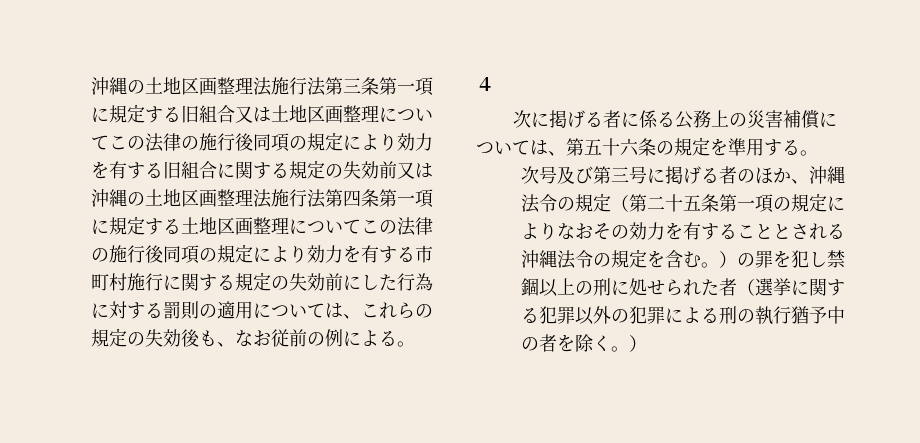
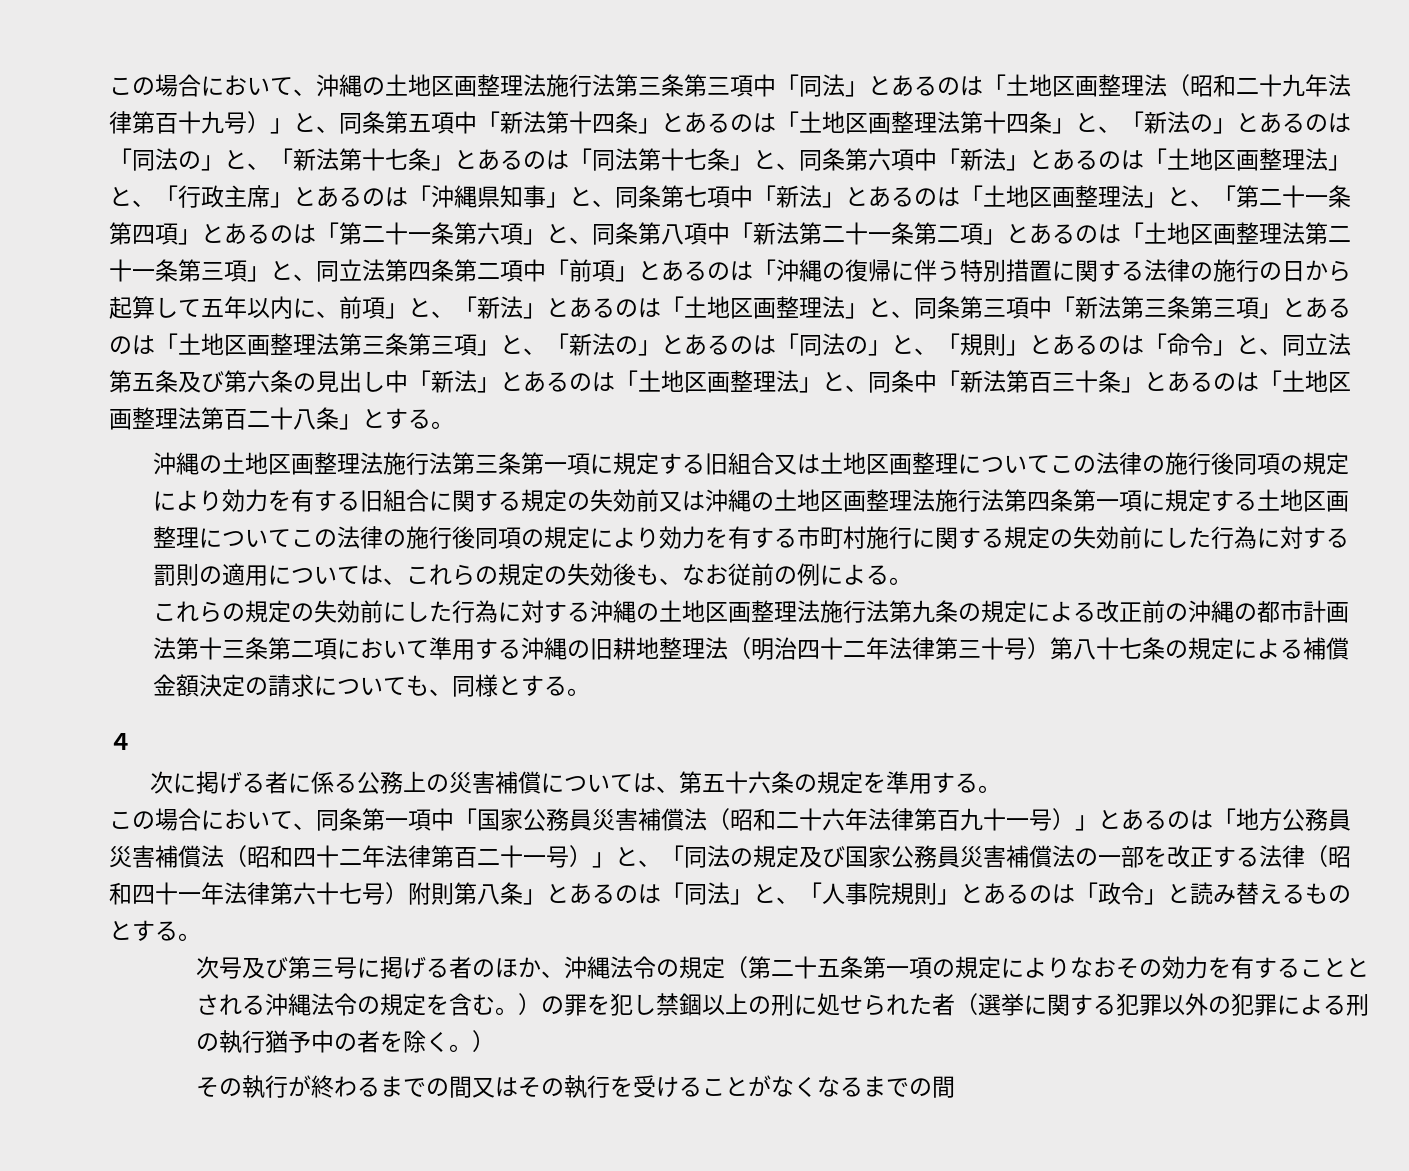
+ この場合において、沖縄の土地区画整理法施行法第三条第三項中「同法」とあるのは「土地区画整理法（昭和二十九年法律第百十九号）」と、同条第五項中「新法第十四条」とあるのは「土地区画整理法第十四条」と、「新法の」とあるのは「同法の」と、「新法第十七条」とあるのは「同法第十七条」と、同条第六項中「新法」とあるのは「土地区画整理法」と、「行政主席」とあるのは「沖縄県知事」と、同条第七項中「新法」とあるのは「土地区画整理法」と、「第二十一条第四項」とあるのは「第二十一条第六項」と、同条第八項中「新法第二十一条第二項」とあるのは「土地区画整理法第二十一条第三項」と、同立法第四条第二項中「前項」とあるのは「沖縄の復帰に伴う特別措置に関する法律の施行の日から起算して五年以内に、前項」と、「新法」とあるのは「土地区画整理法」と、同条第三項中「新法第三条第三項」とあるのは「土地区画整理法第三条第三項」と、「新法の」とあるのは「同法の」と、「規則」とあるのは「命令」と、同立法第五条及び第六条の見出し中「新法」とあるのは「土地区画整理法」と、同条中「新法第百三十条」とあるのは「土地区画整理法第百二十八条」とする。
+ これらの規定の失効前にした行為に対する沖縄の土地区画整理法施行法第九条の規定による改正前の沖縄の都市計画法第十三条第二項において準用する沖縄の旧耕地整理法（明治四十二年法律第三十号）第八十七条の規定による補償金額決定の請求についても、同様とする。
+ この場合において、同条第一項中「国家公務員災害補償法（昭和二十六年法律第百九十一号）」とあるのは「地方公務員災害補償法（昭和四十二年法律第百二十一号）」と、「同法の規定及び国家公務員災害補償法の一部を改正する法律（昭和四十一年法律第六十七号）附則第八条」とあるのは「同法」と、「人事院規則」とあるのは「政令」と読み替えるものとする。
+ その執行が終わるまでの間又はその執行を受けることがなくなるまでの間

